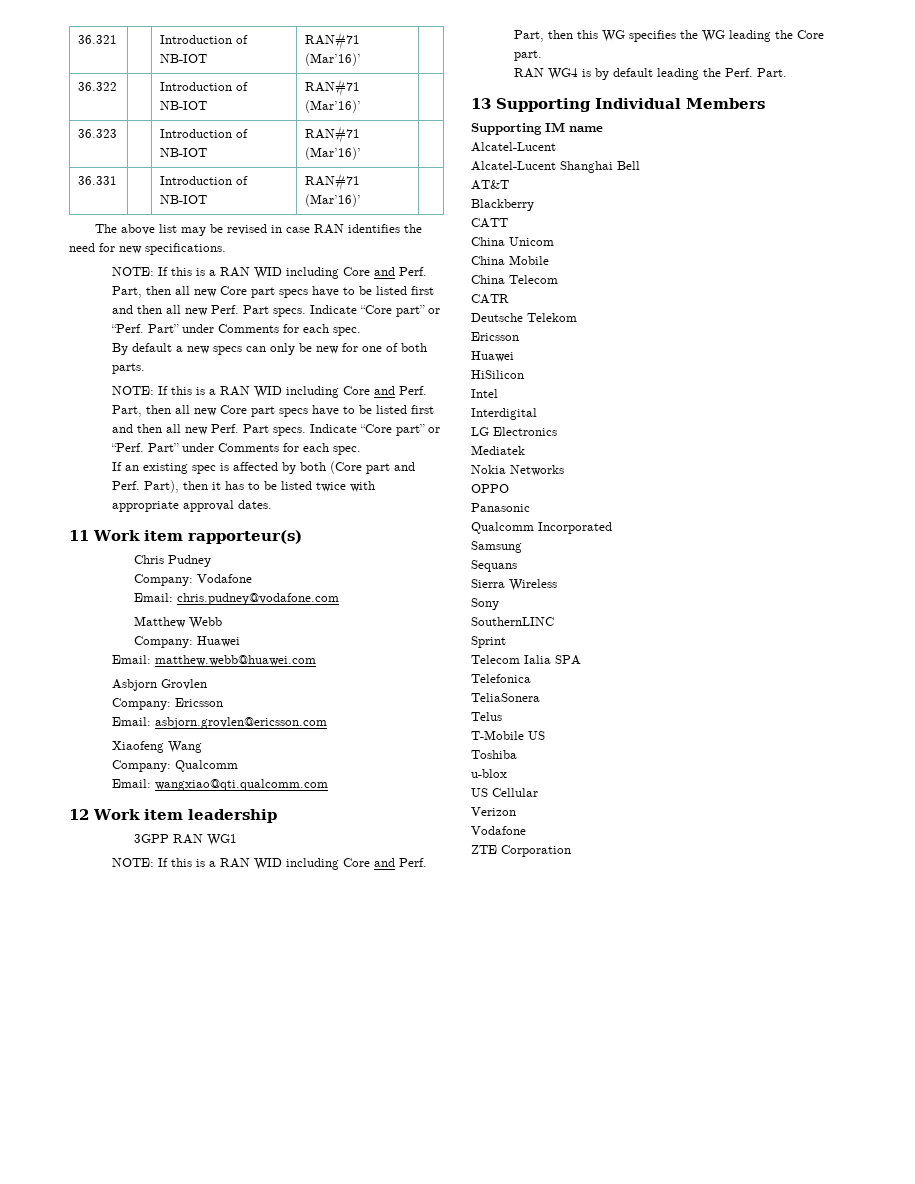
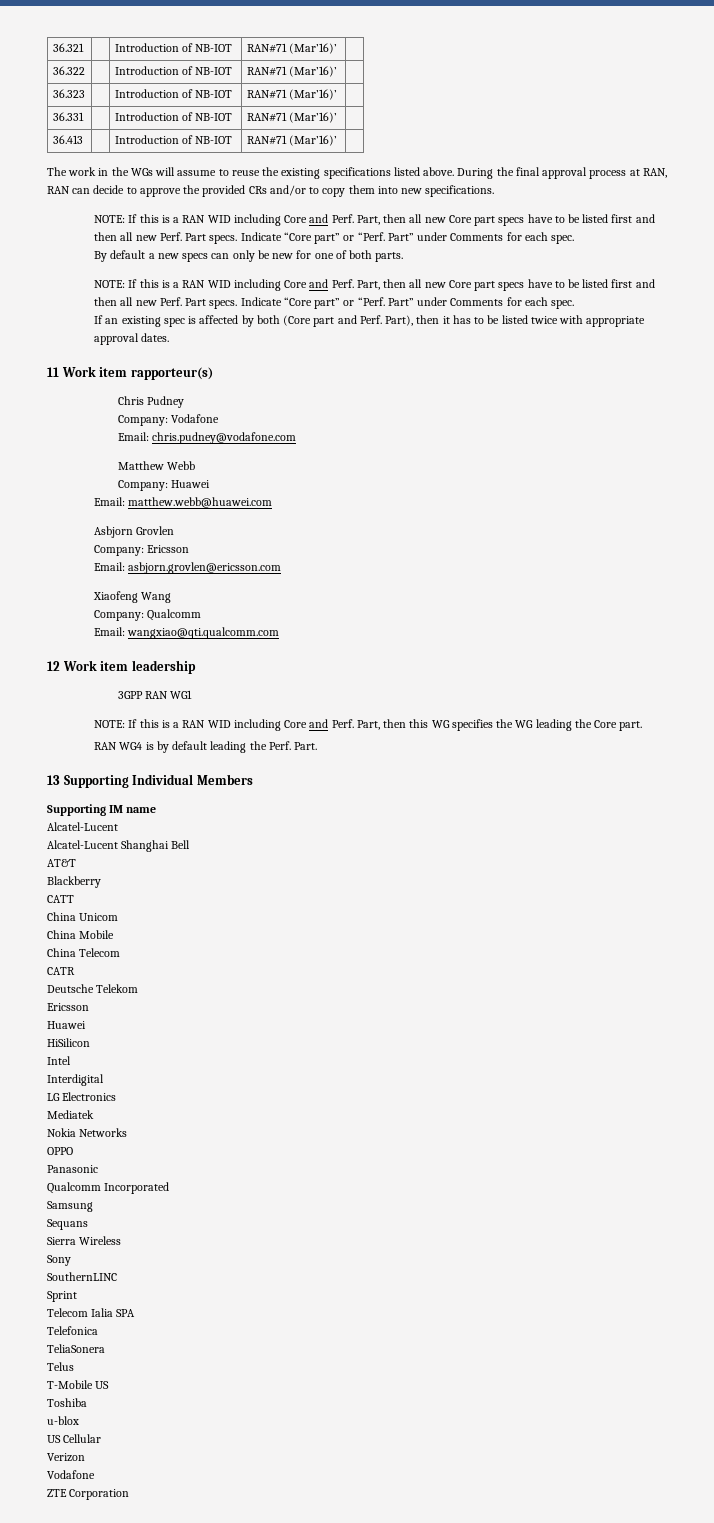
- The above list may be revised in case RAN identifies the need for new specifications.
+ 36.413 | | Introduction of NB-IOT | RAN#71 (Mar’16)’ |
+ The work in the WGs will assume to reuse the existing specifications listed above. During the final approval process at RAN, RAN can decide to approve the provided CRs and/or to copy them into new specifications.

